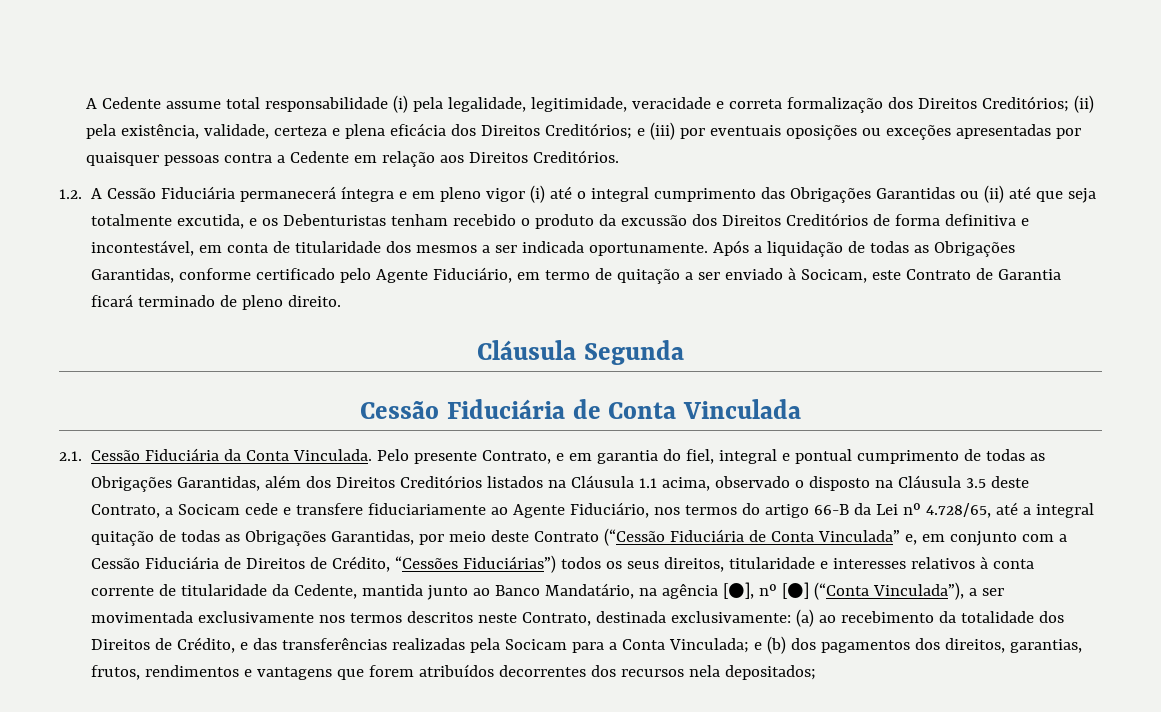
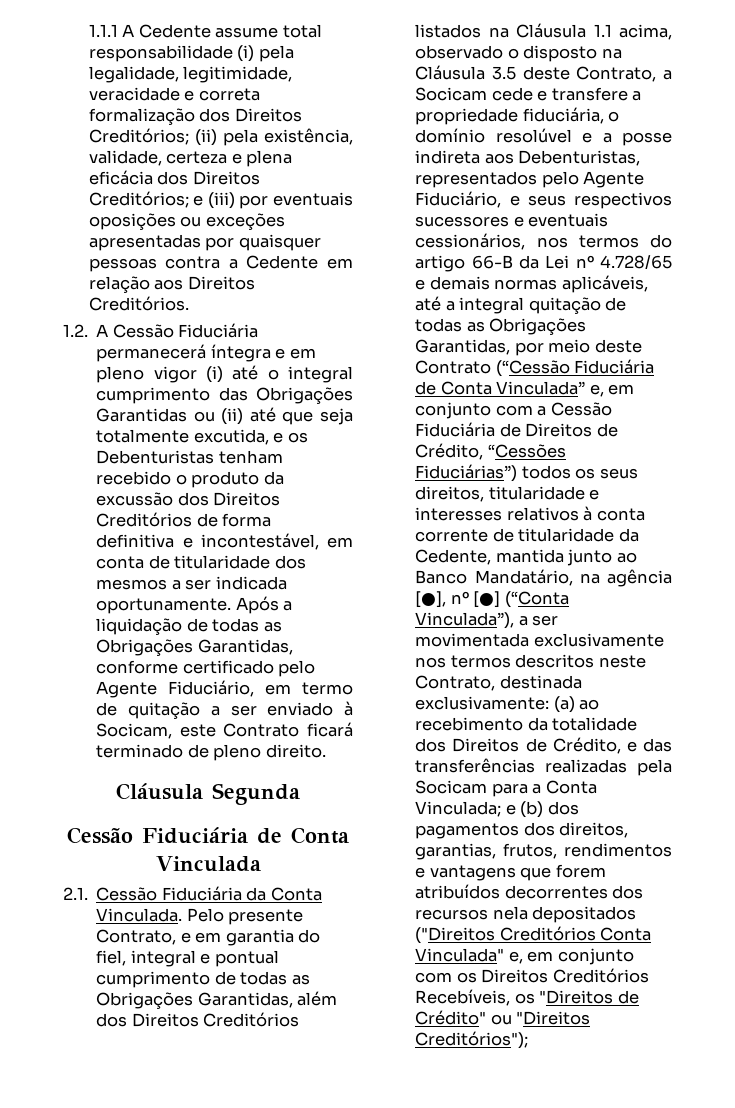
- A Cedente assume total responsabilidade (i) pela legalidade, legitimidade, veracidade e correta formalização dos Direitos Creditórios; (ii) pela existência, validade, certeza e plena eficácia dos Direitos Creditórios; e (iii) por eventuais oposições ou exceções apresentadas por quaisquer pessoas contra a Cedente em relação aos Direitos Creditórios.
+ 1.1.1 A Cedente assume total responsabilidade (i) pela legalidade, legitimidade, veracidade e correta formalização dos Direitos Creditórios; (ii) pela existência, validade, certeza e plena eficácia dos Direitos Creditórios; e (iii) por eventuais oposições ou exceções apresentadas por quaisquer pessoas contra a Cedente em relação aos Direitos Creditórios.
- Após a liquidação de todas as Obrigações Garantidas, conforme certificado pelo Agente Fiduciário, em termo de quitação a ser enviado à Socicam, este Contrato de Garantia ficará terminado de pleno direito.
+ Após a liquidação de todas as Obrigações Garantidas, conforme certificado pelo Agente Fiduciário, em termo de quitação a ser enviado à Socicam, este Contrato ficará terminado de pleno direito.
- Pelo presente Contrato, e em garantia do fiel, integral e pontual cumprimento de todas as Obrigações Garantidas, além dos Direitos Creditórios listados na Cláusula 1.1 acima, observado o disposto na Cláusula 3.5 deste Contrato, a Socicam cede e transfere fiduciariamente ao Agente Fiduciário, nos termos do artigo 66-B da Lei nº 4.728/65, até a integral quitação de todas as Obrigações Garantidas, por meio deste Contrato (“Cessão Fiduciária de Conta Vinculada” e, em conjunto com a Cessão Fiduciária de Direitos de Crédito, “Cessões Fiduciárias”) todos os seus direitos, titularidade e interesses relativos à conta corrente de titularidade da Cedente, mantida junto ao Banco Mandatário, na agência [●], nº [●] (“Conta Vinculada”), a ser movimentada exclusivamente nos termos descritos neste Contrato, destinada exclusivamente:
+ Pelo presente Contrato, e em garantia do fiel, integral e pontual cumprimento de todas as Obrigações Garantidas, além dos Direitos Creditórios listados na Cláusula 1.1 acima, observado o disposto na Cláusula 3.5 deste Contrato, a Socicam cede e transfere a propriedade fiduciária, o domínio resolúvel e a posse indireta aos Debenturistas, representados pelo Agente Fiduciário, e seus respectivos sucessores e eventuais cessionários, nos termos do artigo 66-B da Lei nº 4.728/65 e demais normas aplicáveis, até a integral quitação de todas as Obrigações Garantidas, por meio deste Contrato (“Cessão Fiduciária de Conta Vinculada” e, em conjunto com a Cessão Fiduciária de Direitos de Crédito, “Cessões Fiduciárias”) todos os seus direitos, titularidade e interesses relativos à conta corrente de titularidade da Cedente, mantida junto ao Banco Mandatário, na agência [●], nº [●] (“Conta Vinculada”), a ser movimentada exclusivamente nos termos descritos neste Contrato, destinada exclusivamente:
- e (b) dos pagamentos dos direitos, garantias, frutos, rendimentos e vantagens que forem atribuídos decorrentes dos recursos nela depositados;
+ e (b) dos pagamentos dos direitos, garantias, frutos, rendimentos e vantagens que forem atribuídos decorrentes dos recursos nela depositados ("Direitos Creditórios Conta Vinculada" e, em conjunto com os Direitos Creditórios Recebíveis, os "Direitos de Crédito" ou "Direitos Creditórios");

